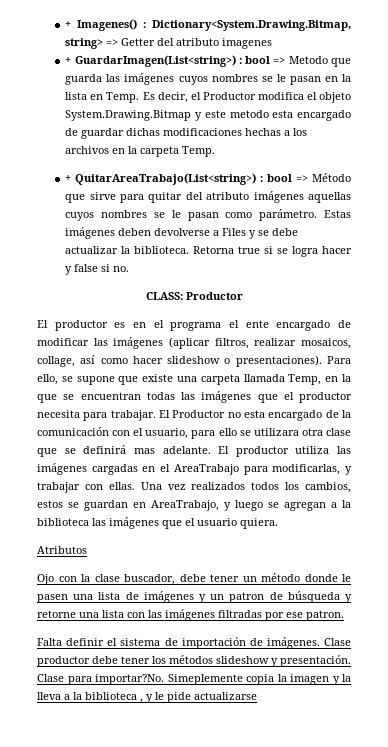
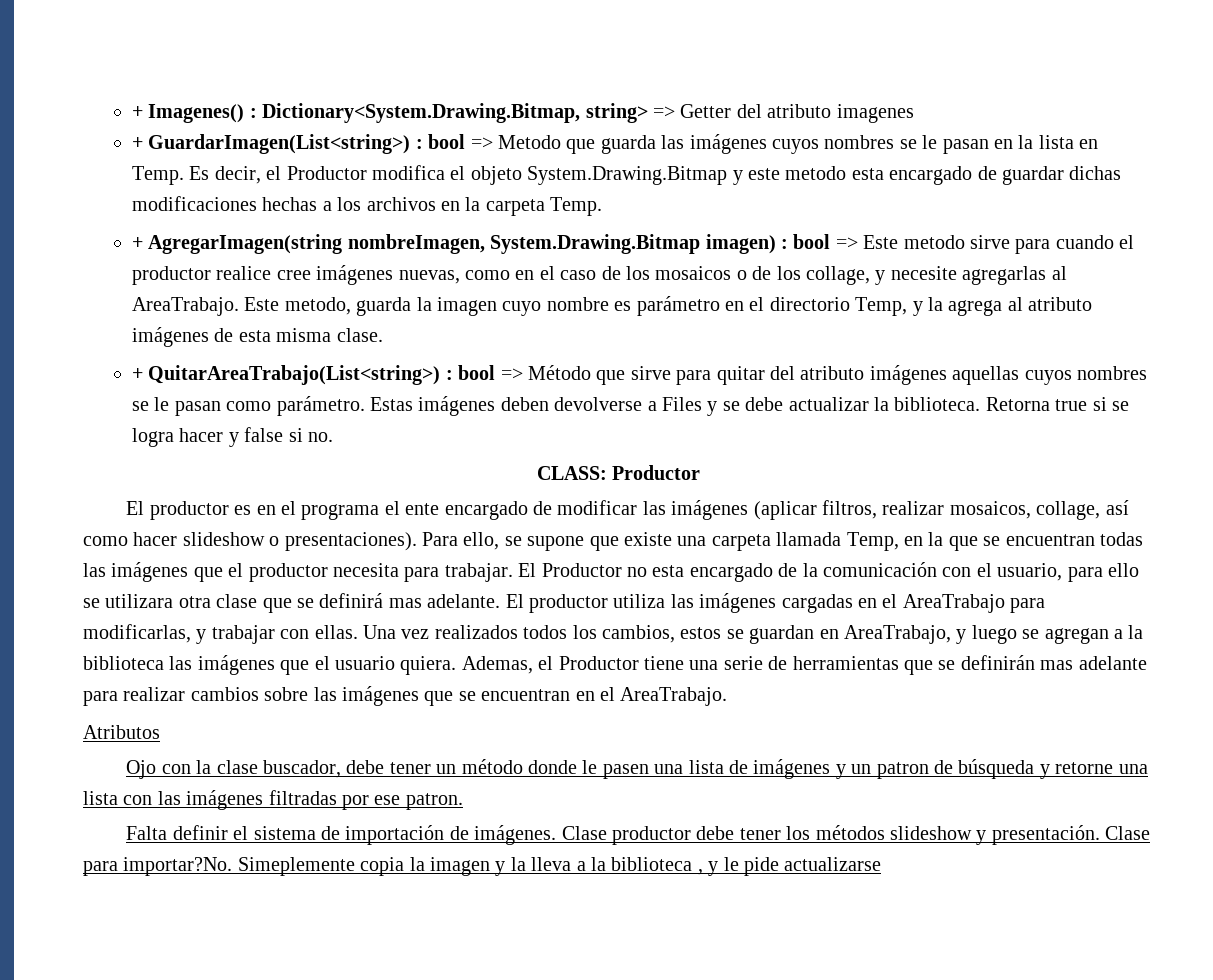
+ + AgregarImagen(string nombreImagen, System.Drawing.Bitmap imagen) : bool => Este metodo sirve para cuando el productor realice cree imágenes nuevas, como en el caso de los mosaicos o de los collage, y necesite agregarlas al AreaTrabajo. Este metodo, guarda la imagen cuyo nombre es parámetro en el directorio Temp, y la agrega al atributo imágenes de esta misma clase.
+ Ademas, el Productor tiene una serie de herramientas que se definirán mas adelante para realizar cambios sobre las imágenes que se encuentran en el AreaTrabajo.

